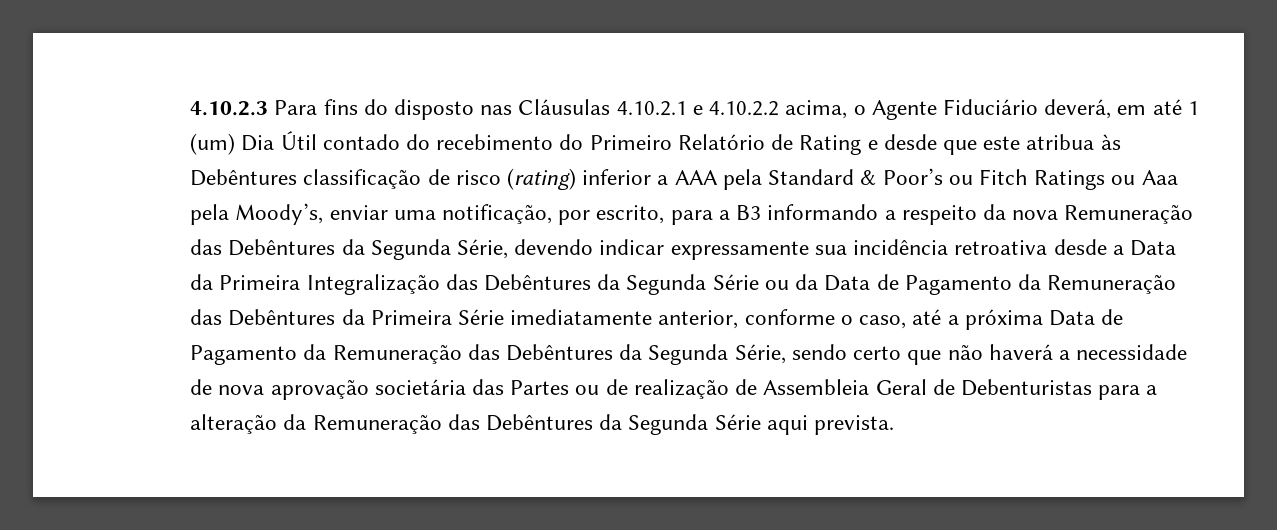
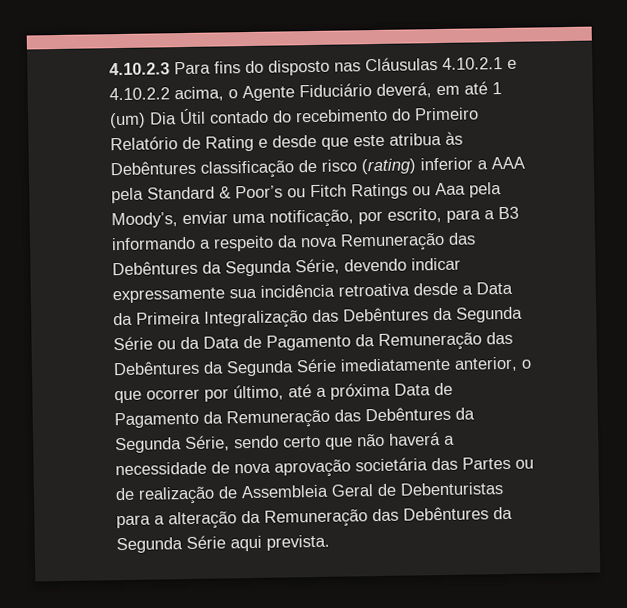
- 4.10.2.3 Para fins do disposto nas Cláusulas 4.10.2.1 e 4.10.2.2 acima, o Agente Fiduciário deverá, em até 1 (um) Dia Útil contado do recebimento do Primeiro Relatório de Rating e desde que este atribua às Debêntures classificação de risco (rating) inferior a AAA pela Standard & Poor’s ou Fitch Ratings ou Aaa pela Moody’s, enviar uma notificação, por escrito, para a B3 informando a respeito da nova Remuneração das Debêntures da Segunda Série, devendo indicar expressamente sua incidência retroativa desde a Data da Primeira Integralização das Debêntures da Segunda Série ou da Data de Pagamento da Remuneração das Debêntures da Primeira Série imediatamente anterior, conforme o caso, até a próxima Data de Pagamento da Remuneração das Debêntures da Segunda Série, sendo certo que não haverá a necessidade de nova aprovação societária das Partes ou de realização de Assembleia Geral de Debenturistas para a alteração da Remuneração das Debêntures da Segunda Série aqui prevista.
+ 4.10.2.3 Para fins do disposto nas Cláusulas 4.10.2.1 e 4.10.2.2 acima, o Agente Fiduciário deverá, em até 1 (um) Dia Útil contado do recebimento do Primeiro Relatório de Rating e desde que este atribua às Debêntures classificação de risco (rating) inferior a AAA pela Standard & Poor’s ou Fitch Ratings ou Aaa pela Moody’s, enviar uma notificação, por escrito, para a B3 informando a respeito da nova Remuneração das Debêntures da Segunda Série, devendo indicar expressamente sua incidência retroativa desde a Data da Primeira Integralização das Debêntures da Segunda Série ou da Data de Pagamento da Remuneração das Debêntures da Segunda Série imediatamente anterior, o que ocorrer por último, até a próxima Data de Pagamento da Remuneração das Debêntures da Segunda Série, sendo certo que não haverá a necessidade de nova aprovação societária das Partes ou de realização de Assembleia Geral de Debenturistas para a alteração da Remuneração das Debêntures da Segunda Série aqui prevista.

